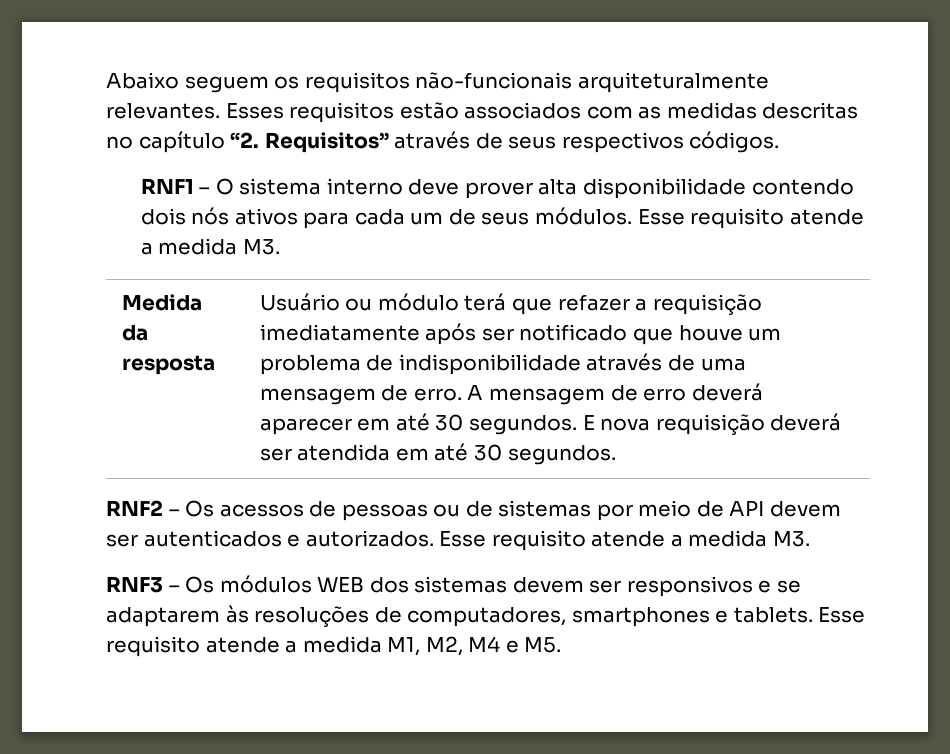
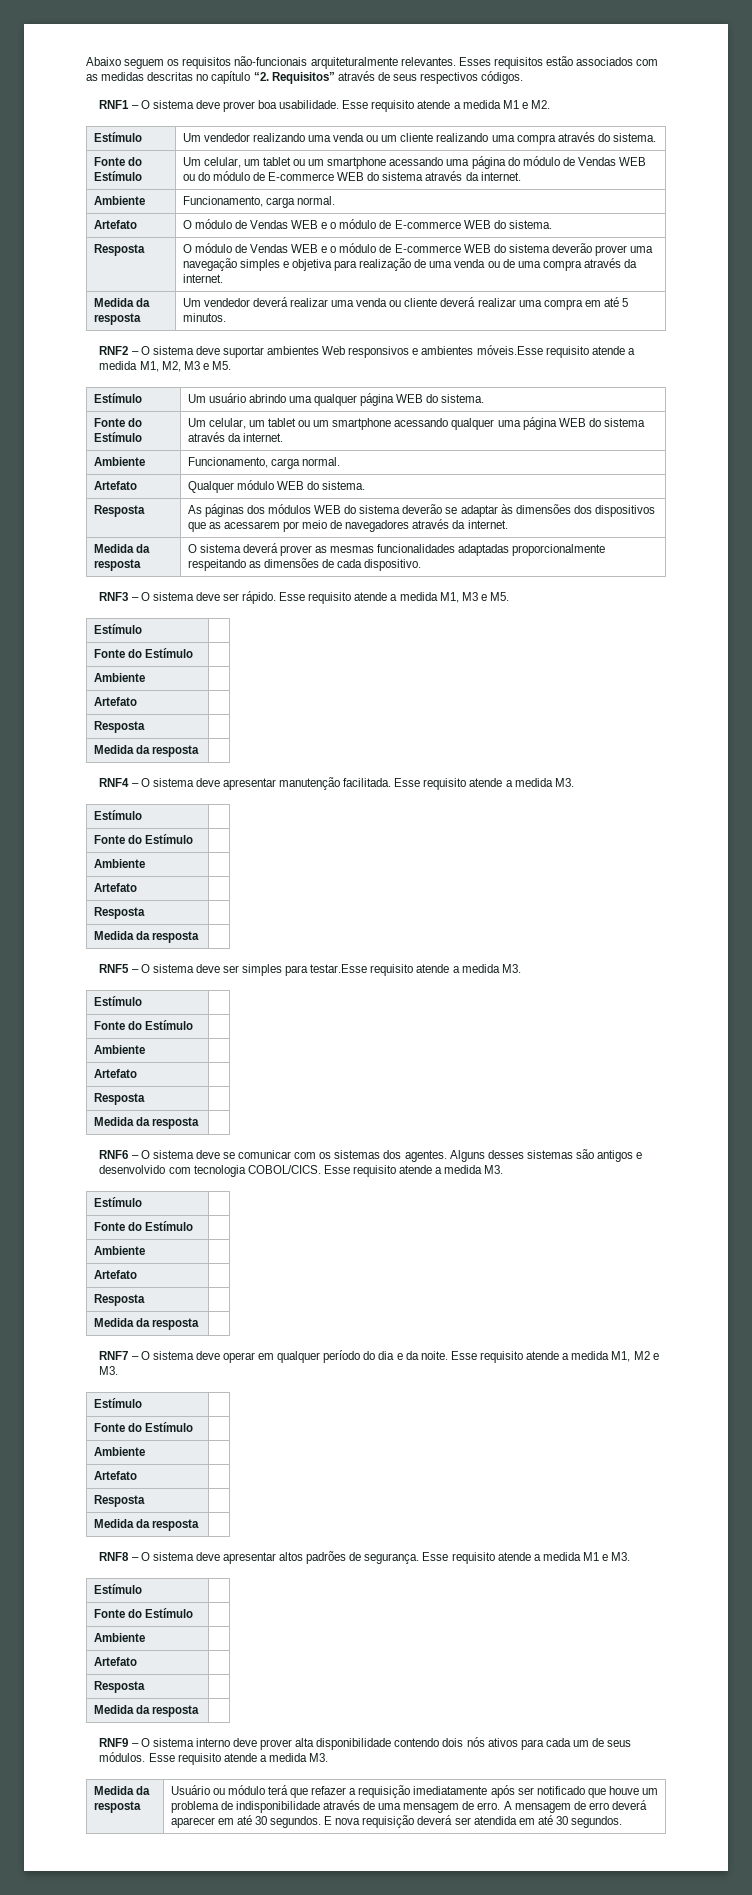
- RNF1 – O sistema interno deve prover alta disponibilidade contendo dois nós ativos para cada um de seus módulos.
+ RNF1 – O sistema deve prover boa usabilidade. Esse requisito atende a medida M1 e M2.
+ Estímulo | Um vendedor realizando uma venda ou um cliente realizando uma compra através do sistema.
+ Fonte do Estímulo | Um celular, um tablet ou um smartphone acessando uma página do módulo de Vendas WEB ou do módulo de E-commerce WEB do sistema através da internet.
+ Ambiente | Funcionamento, carga normal.
+ Artefato | O módulo de Vendas WEB e o módulo de E-commerce WEB do sistema.
+ Resposta | O módulo de Vendas WEB e o módulo de E-commerce WEB do sistema deverão prover uma navegação simples e objetiva para realização de uma venda ou de uma compra através da internet.
+ Medida da resposta | Um vendedor deverá realizar uma venda ou cliente deverá realizar uma compra em até 5 minutos.
+ RNF2 – O sistema deve suportar ambientes Web responsivos e ambientes móveis.Esse requisito atende a medida M1, M2, M3 e M5.
+ Estímulo | Um usuário abrindo uma qualquer página WEB do sistema.
+ Fonte do Estímulo | Um celular, um tablet ou um smartphone acessando qualquer uma página WEB do sistema através da internet.
+ Ambiente | Funcionamento, carga normal.
+ Artefato | Qualquer módulo WEB do sistema.
+ Resposta | As páginas dos módulos WEB do sistema deverão se adaptar às dimensões dos dispositivos que as acessarem por meio de navegadores através da internet.
+ Medida da resposta | O sistema deverá prover as mesmas funcionalidades adaptadas proporcionalmente respeitando as dimensões de cada dispositivo.
+ RNF3 – O sistema deve ser rápido. Esse requisito atende a medida M1, M3 e M5.
+ Estímulo |
+ Fonte do Estímulo |
+ Ambiente |
+ Artefato |
+ Resposta |
+ Medida da resposta |
+ RNF4 – O sistema deve apresentar manutenção facilitada. Esse requisito atende a medida M3.
+ Estímulo |
+ Fonte do Estímulo |
+ Ambiente |
+ Artefato |
+ Resposta |
+ Medida da resposta |
+ RNF5 – O sistema deve ser simples para testar.Esse requisito atende a medida M3.
+ Estímulo |
+ Fonte do Estímulo |
+ Ambiente |
+ Artefato |
+ Resposta |
+ Medida da resposta |
+ RNF6 – O sistema deve se comunicar com os sistemas dos agentes. Alguns desses sistemas são antigos e desenvolvido com tecnologia COBOL/CICS. Esse requisito atende a medida M3.
+ Estímulo |
+ Fonte do Estímulo |
+ Ambiente |
+ Artefato |
+ Resposta |
+ Medida da resposta |
+ RNF7 – O sistema deve operar em qualquer período do dia e da noite. Esse requisito atende a medida M1, M2 e M3.
+ Estímulo |
+ Fonte do Estímulo |
+ Ambiente |
+ Artefato |
+ Resposta |
+ Medida da resposta |
+ RNF8 – O sistema deve apresentar altos padrões de segurança. Esse requisito atende a medida M1 e M3.
+ Estímulo |
+ Fonte do Estímulo |
+ Ambiente |
+ Artefato |
+ Resposta |
+ Medida da resposta |
+ RNF9 – O sistema interno deve prover alta disponibilidade contendo dois nós ativos para cada um de seus módulos.
- RNF2 – Os acessos de pessoas ou de sistemas por meio de API devem ser autenticados e autorizados. Esse requisito atende a medida M3.
- RNF3 – Os módulos WEB dos sistemas devem ser responsivos e se adaptarem às resoluções de computadores, smartphones e tablets. Esse requisito atende a medida M1, M2, M4 e M5.

